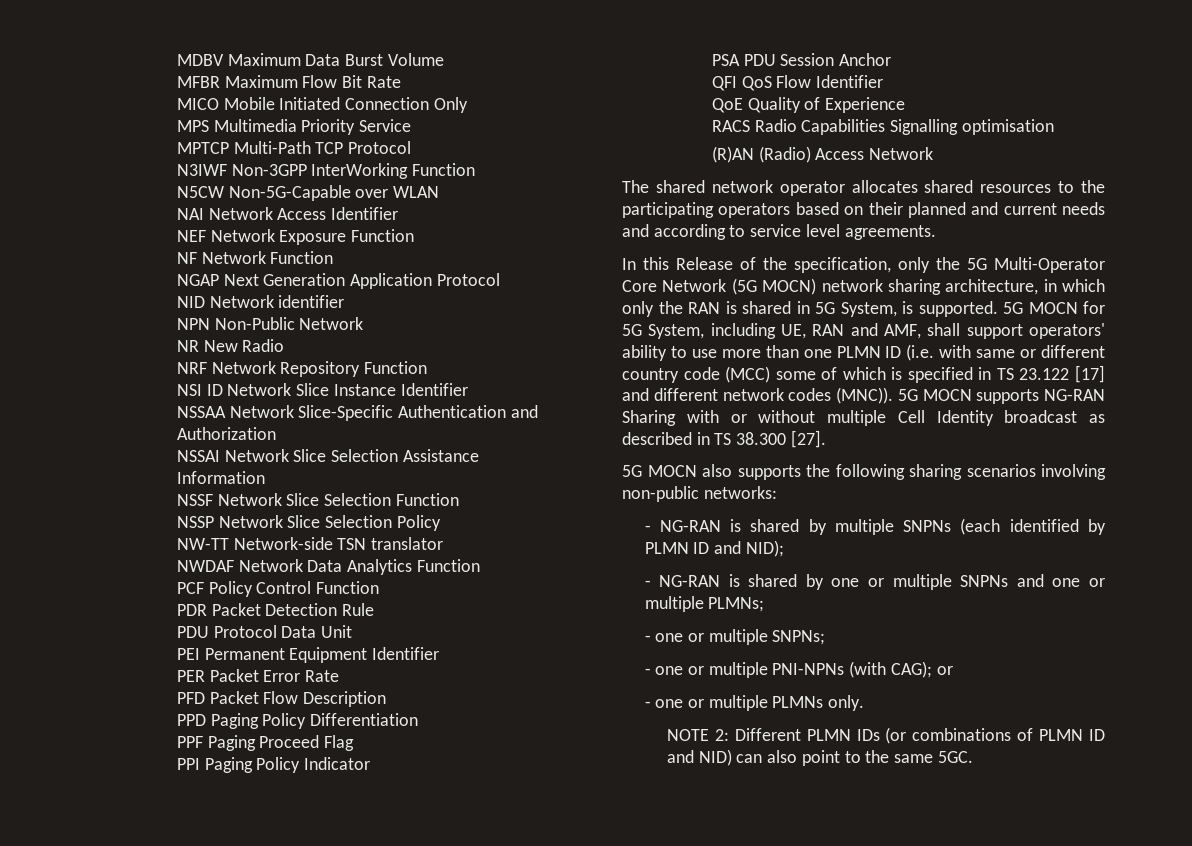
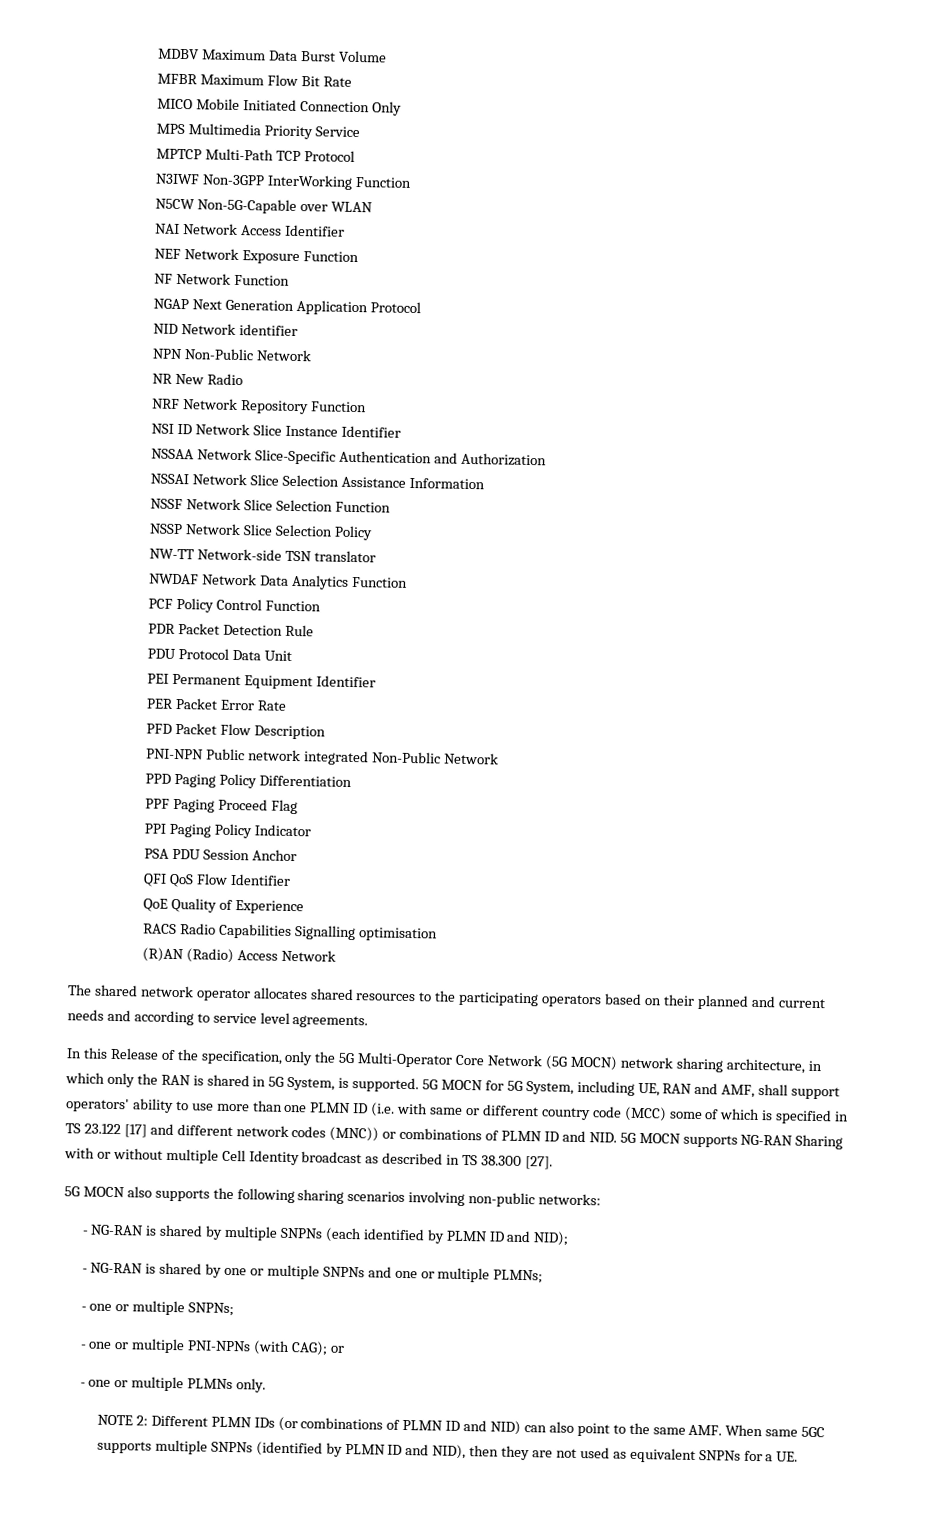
+ PNI-NPN Public network integrated Non-Public Network
- 5G MOCN for 5G System, including UE, RAN and AMF, shall support operators' ability to use more than one PLMN ID (i.e. with same or different country code (MCC) some of which is specified in TS 23.122 [17] and different network codes (MNC)). 5G MOCN supports NG-RAN Sharing with or without multiple Cell Identity broadcast as described in TS 38.300 [27].
+ 5G MOCN for 5G System, including UE, RAN and AMF, shall support operators' ability to use more than one PLMN ID (i.e. with same or different country code (MCC) some of which is specified in TS 23.122 [17] and different network codes (MNC)) or combinations of PLMN ID and NID. 5G MOCN supports NG-RAN Sharing with or without multiple Cell Identity broadcast as described in TS 38.300 [27].
- NOTE 2: Different PLMN IDs (or combinations of PLMN ID and NID) can also point to the same 5GC.
+ NOTE 2: Different PLMN IDs (or combinations of PLMN ID and NID) can also point to the same AMF. When same 5GC supports multiple SNPNs (identified by PLMN ID and NID), then they are not used as equivalent SNPNs for a UE.

